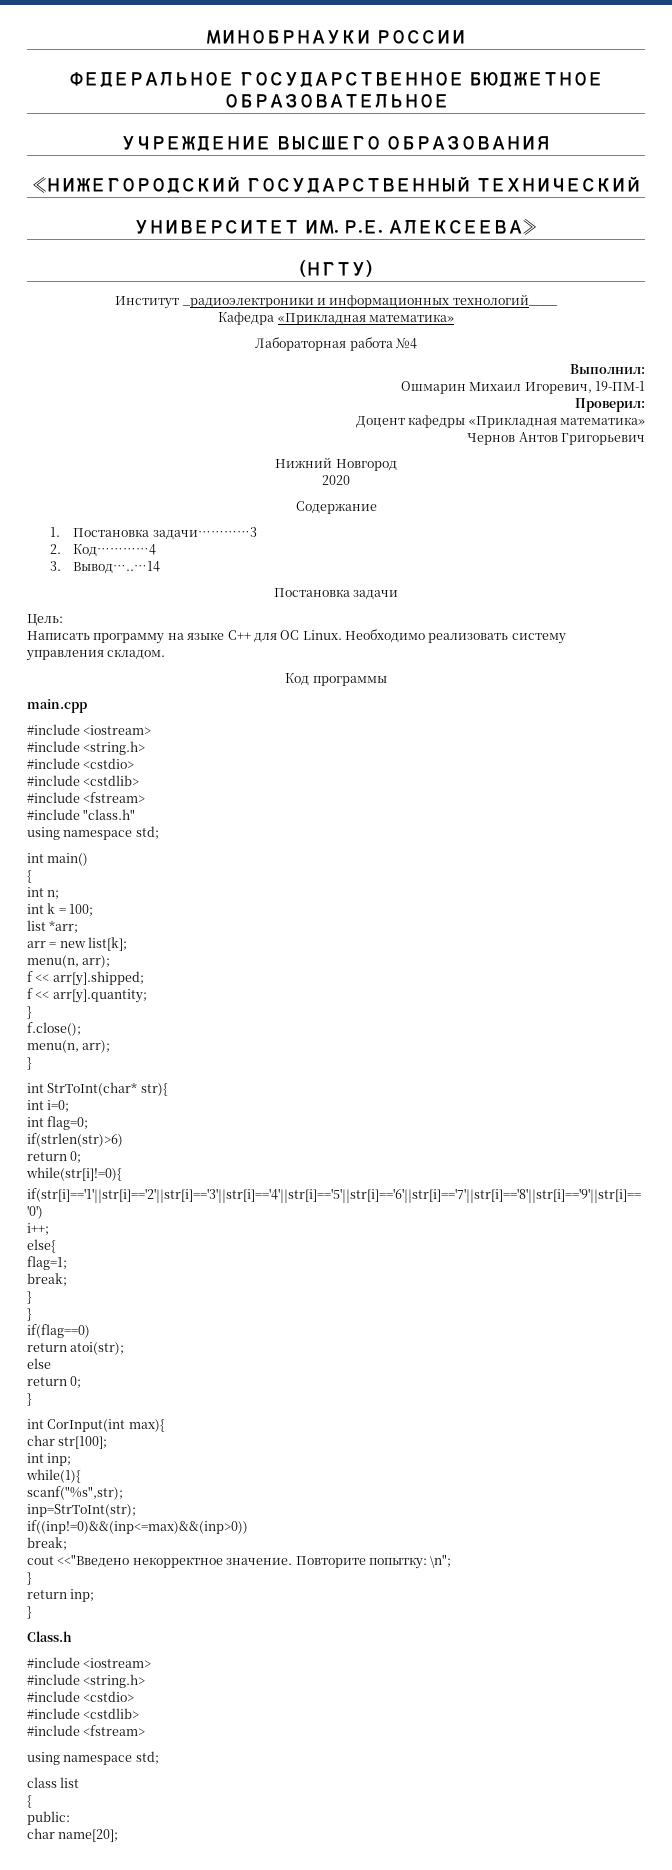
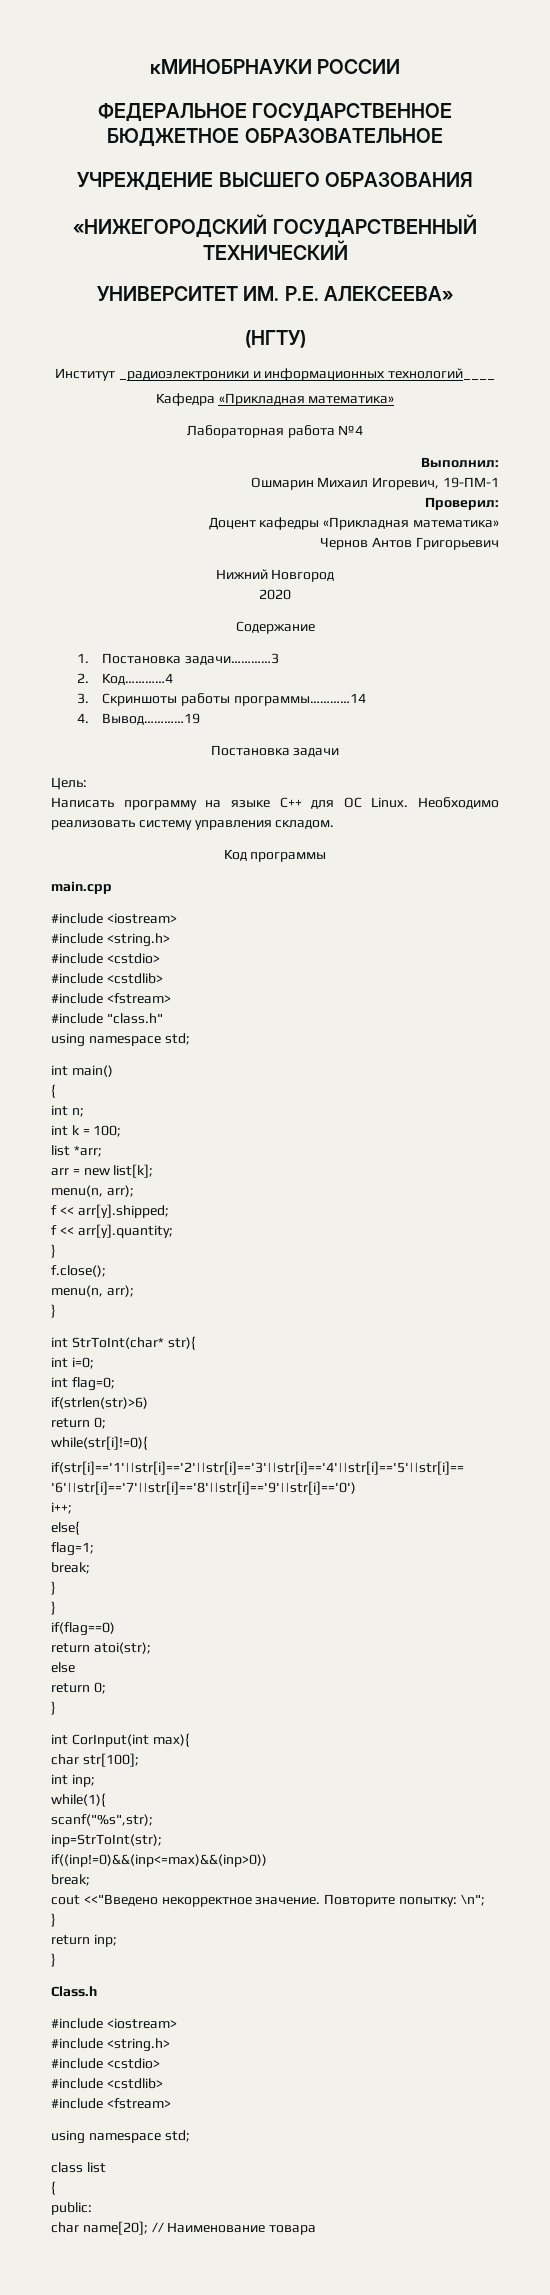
- МИНОБРНАУКИ РОССИИ
+ кМИНОБРНАУКИ РОССИИ
- 3. Вывод…..…14
+ 3. Скриншоты работы программы…………14
+ 4. Вывод…………19
- char name[20];
+ char name[20]; // Наименование товара

